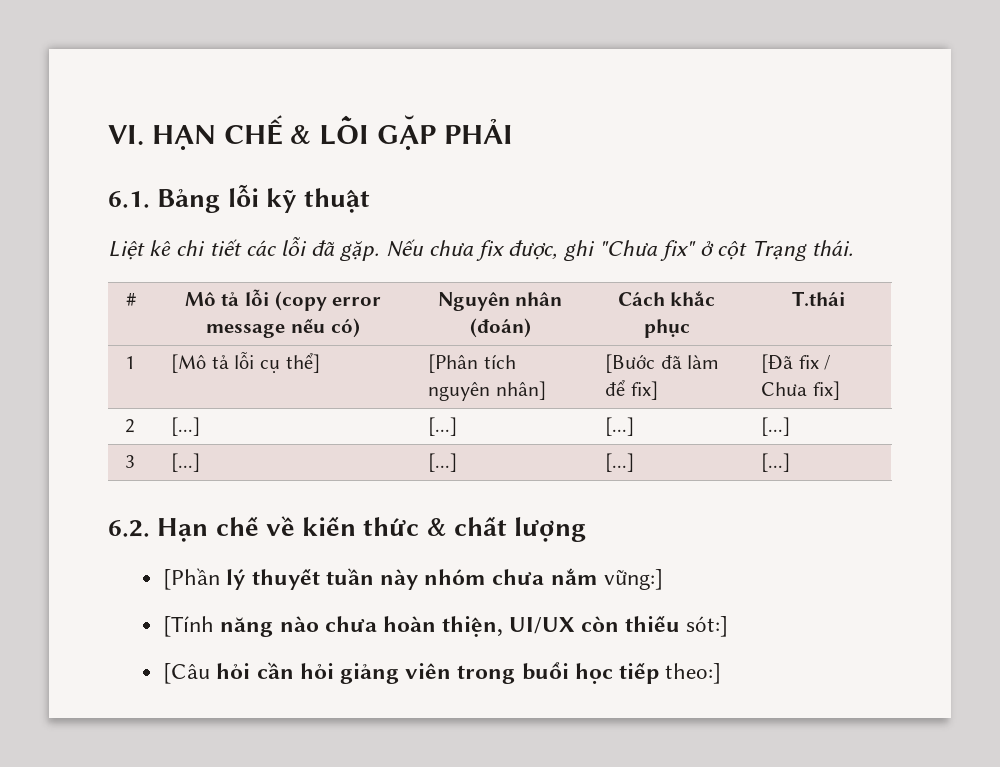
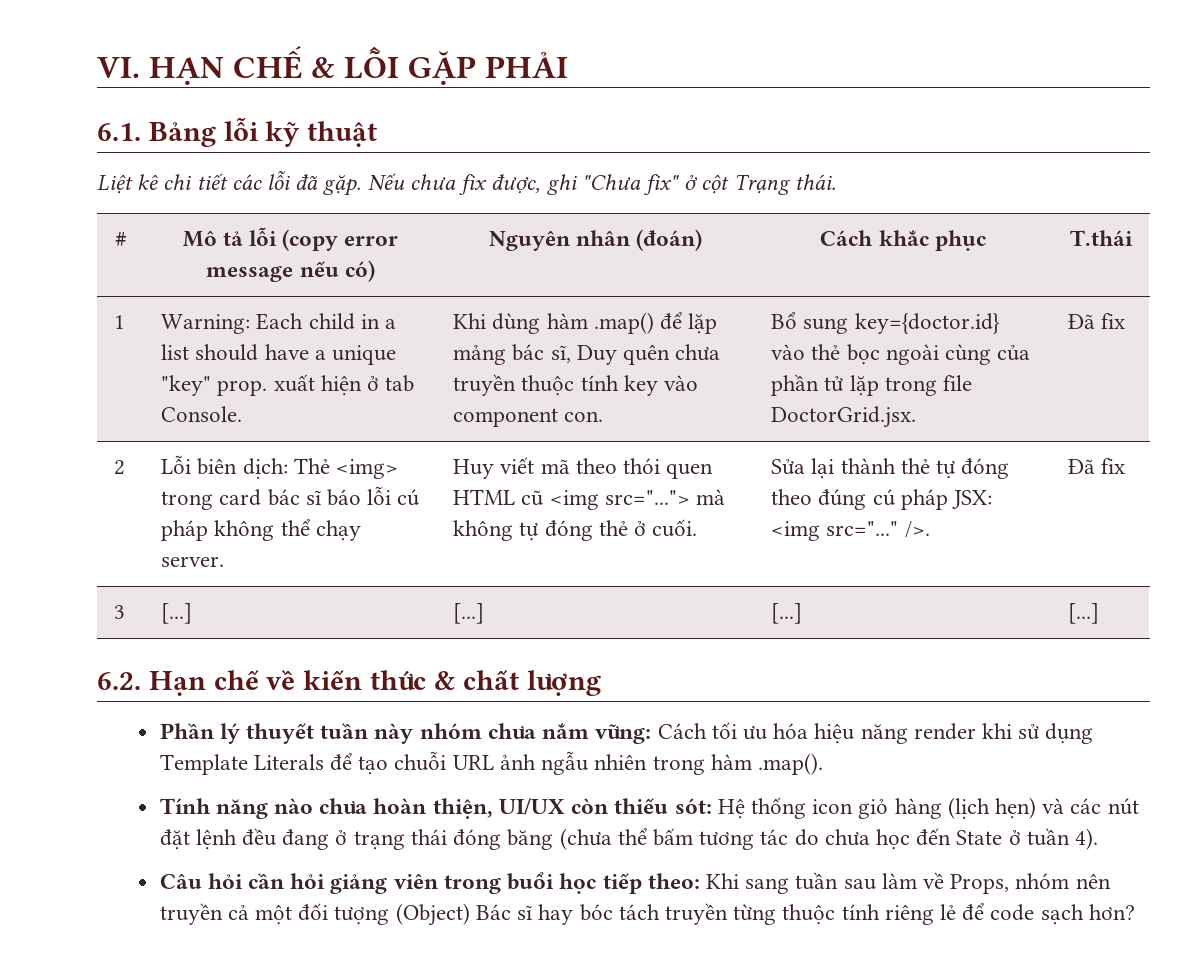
- [Mô tả lỗi cụ thể] | [Phân tích nguyên nhân] | [Bước đã làm để fix] | [Đã fix / Chưa fix]
- 2 | [...] | [...] | [...] | [...]
+ Warning: Each child in a list should have a unique "key" prop. xuất hiện ở tab Console. | Khi dùng hàm .map() để lặp mảng bác sĩ, Duy quên chưa truyền thuộc tính key vào component con. | Bổ sung key={doctor.id} vào thẻ bọc ngoài cùng của phần tử lặp trong file DoctorGrid.jsx. | Đã fix
+ 2 | Lỗi biên dịch: Thẻ <img> trong card bác sĩ báo lỗi cú pháp không thể chạy server. | Huy viết mã theo thói quen HTML cũ <img src="..."> mà không tự đóng thẻ ở cuối. | Sửa lại thành thẻ tự đóng theo đúng cú pháp JSX: <img src="..." />. | Đã fix
- [Phần lý thuyết tuần này nhóm chưa nắm vững:]
- [Tính năng nào chưa hoàn thiện, UI/UX còn thiếu sót:]
- [Câu hỏi cần hỏi giảng viên trong buổi học tiếp theo:]
+ Phần lý thuyết tuần này nhóm chưa nắm vững: Cách tối ưu hóa hiệu năng render khi sử dụng Template Literals để tạo chuỗi URL ảnh ngẫu nhiên trong hàm .map().
+ Tính năng nào chưa hoàn thiện, UI/UX còn thiếu sót: Hệ thống icon giỏ hàng (lịch hẹn) và các nút đặt lệnh đều đang ở trạng thái đóng băng (chưa thể bấm tương tác do chưa học đến State ở tuần 4).
+ Câu hỏi cần hỏi giảng viên trong buổi học tiếp theo: Khi sang tuần sau làm về Props, nhóm nên truyền cả một đối tượng (Object) Bác sĩ hay bóc tách truyền từng thuộc tính riêng lẻ để code sạch hơn?

